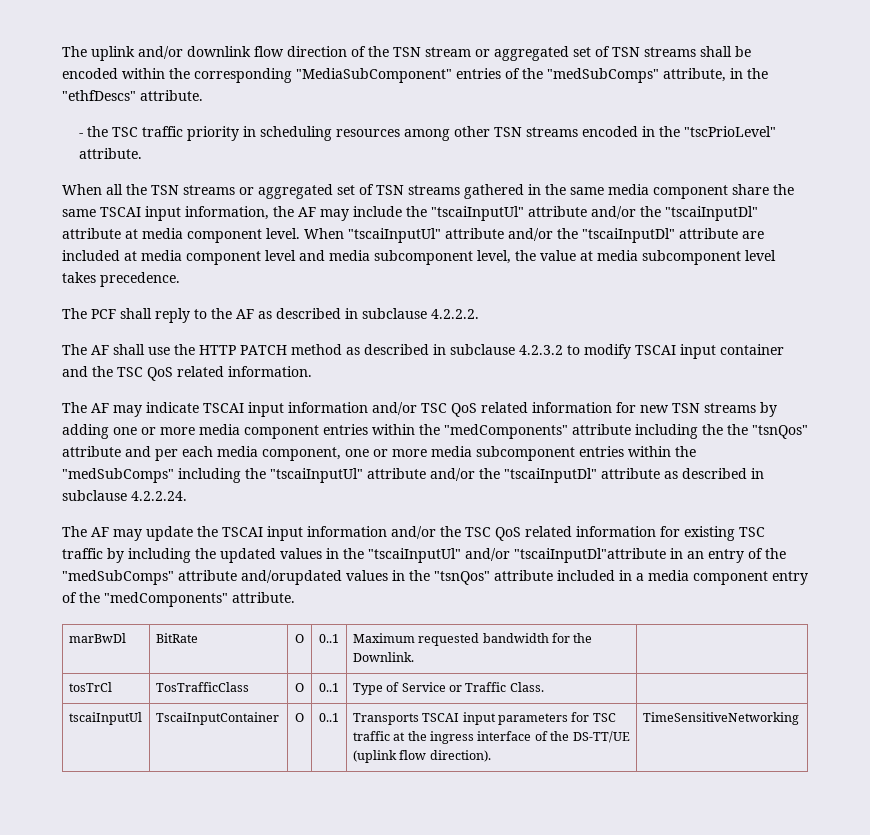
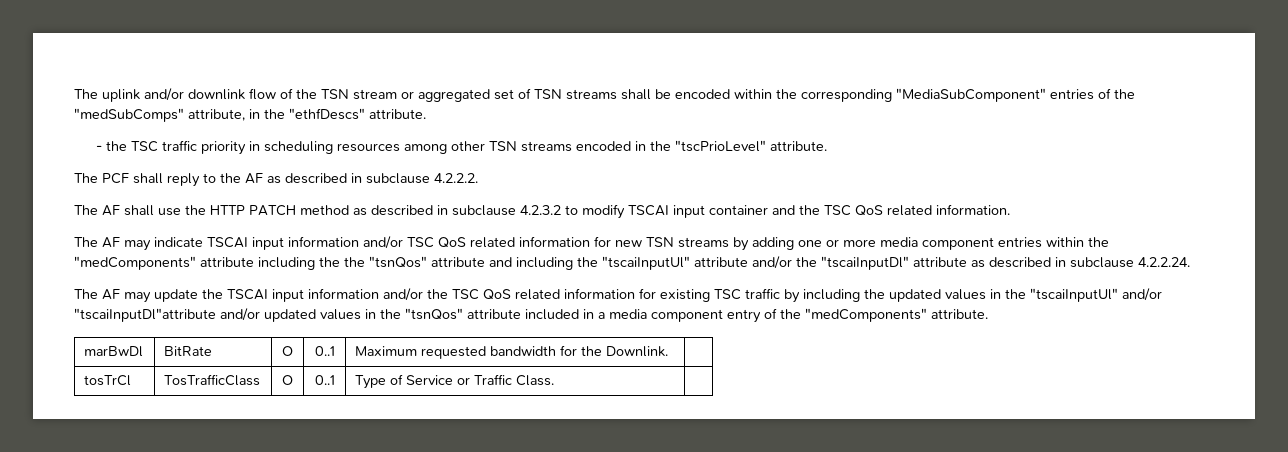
- The uplink and/or downlink flow direction of the TSN stream or aggregated set of TSN streams shall be encoded within the corresponding "MediaSubComponent" entries of the "medSubComps" attribute, in the "ethfDescs" attribute.
+ The uplink and/or downlink flow of the TSN stream or aggregated set of TSN streams shall be encoded within the corresponding "MediaSubComponent" entries of the "medSubComps" attribute, in the "ethfDescs" attribute.
- When all the TSN streams or aggregated set of TSN streams gathered in the same media component share the same TSCAI input information, the AF may include the "tscaiInputUl" attribute and/or the "tscaiInputDl" attribute at media component level. When "tscaiInputUl" attribute and/or the "tscaiInputDl" attribute are included at media component level and media subcomponent level, the value at media subcomponent level takes precedence.
- The AF may indicate TSCAI input information and/or TSC QoS related information for new TSN streams by adding one or more media component entries within the "medComponents" attribute including the the "tsnQos" attribute and per each media component, one or more media subcomponent entries within the "medSubComps" including the "tscaiInputUl" attribute and/or the "tscaiInputDl" attribute as described in subclause 4.2.2.24.
+ The AF may indicate TSCAI input information and/or TSC QoS related information for new TSN streams by adding one or more media component entries within the "medComponents" attribute including the the "tsnQos" attribute and including the "tscaiInputUl" attribute and/or the "tscaiInputDl" attribute as described in subclause 4.2.2.24.
- The AF may update the TSCAI input information and/or the TSC QoS related information for existing TSC traffic by including the updated values in the "tscaiInputUl" and/or "tscaiInputDl"attribute in an entry of the "medSubComps" attribute and/orupdated values in the "tsnQos" attribute included in a media component entry of the "medComponents" attribute.
+ The AF may update the TSCAI input information and/or the TSC QoS related information for existing TSC traffic by including the updated values in the "tscaiInputUl" and/or "tscaiInputDl"attribute and/or updated values in the "tsnQos" attribute included in a media component entry of the "medComponents" attribute.
- tscaiInputUl | TscaiInputContainer | O | 0..1 | Transports TSCAI input parameters for TSC traffic at the ingress interface of the DS-TT/UE (uplink flow direction). | TimeSensitiveNetworking

